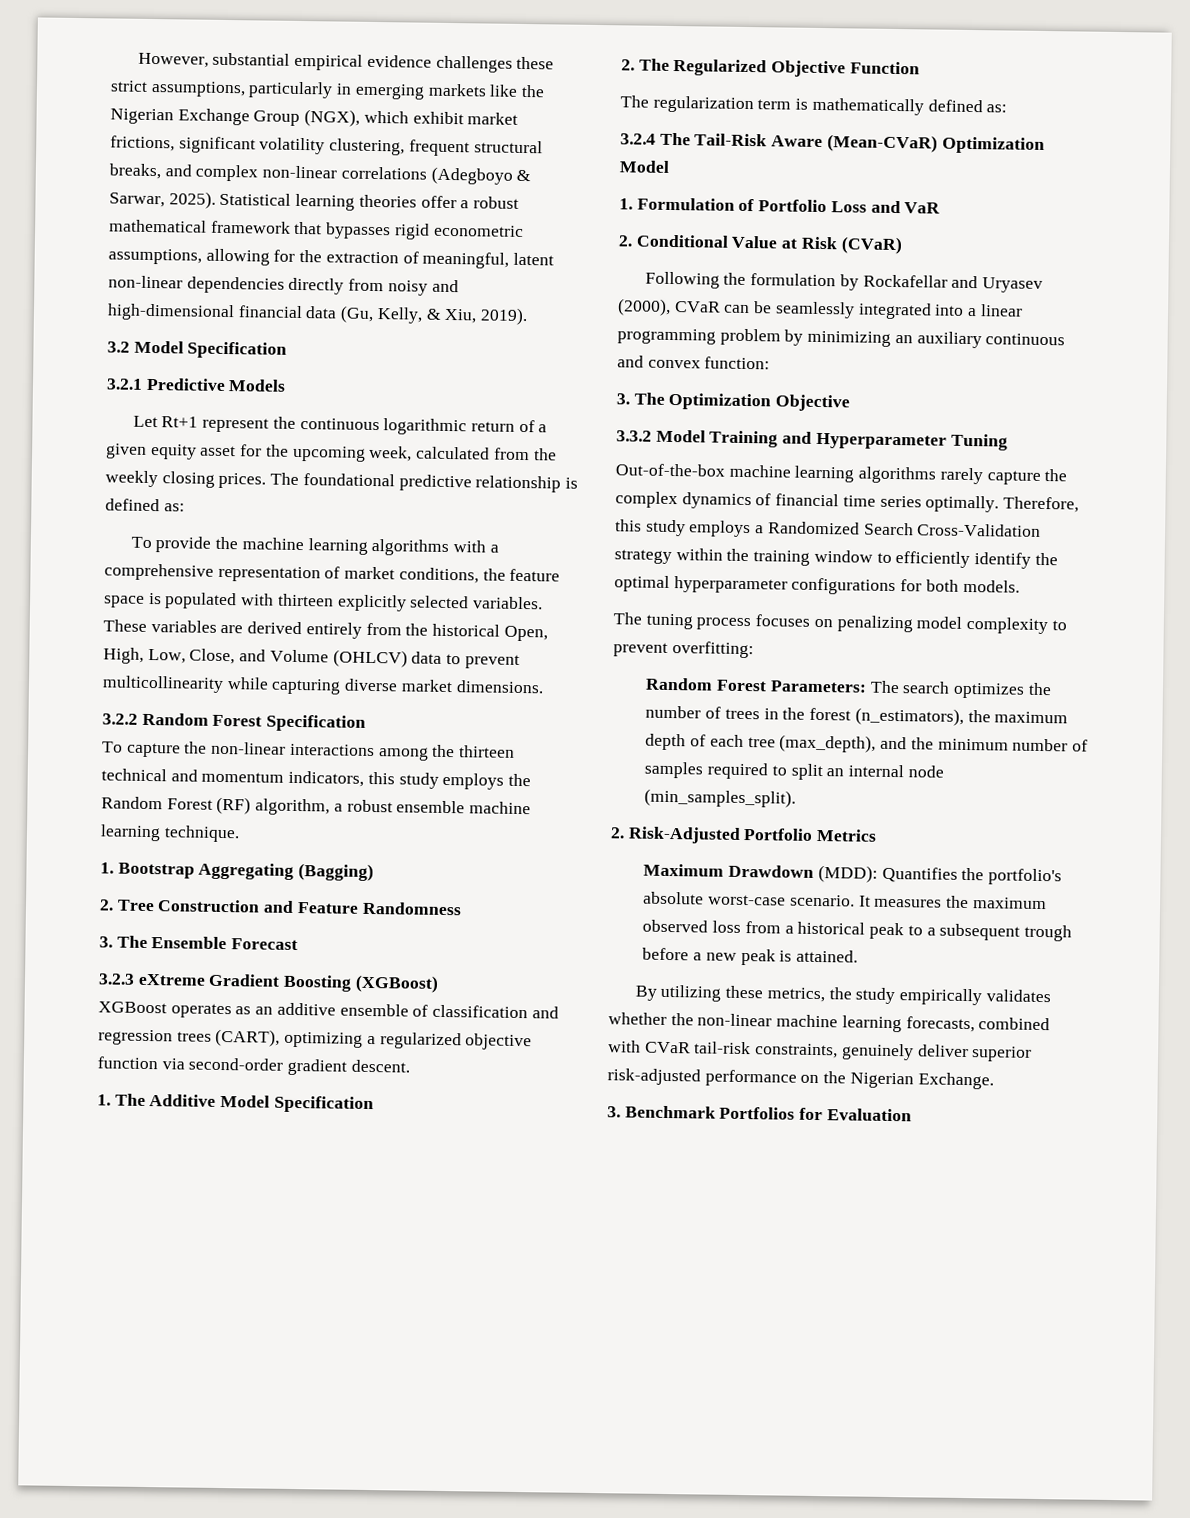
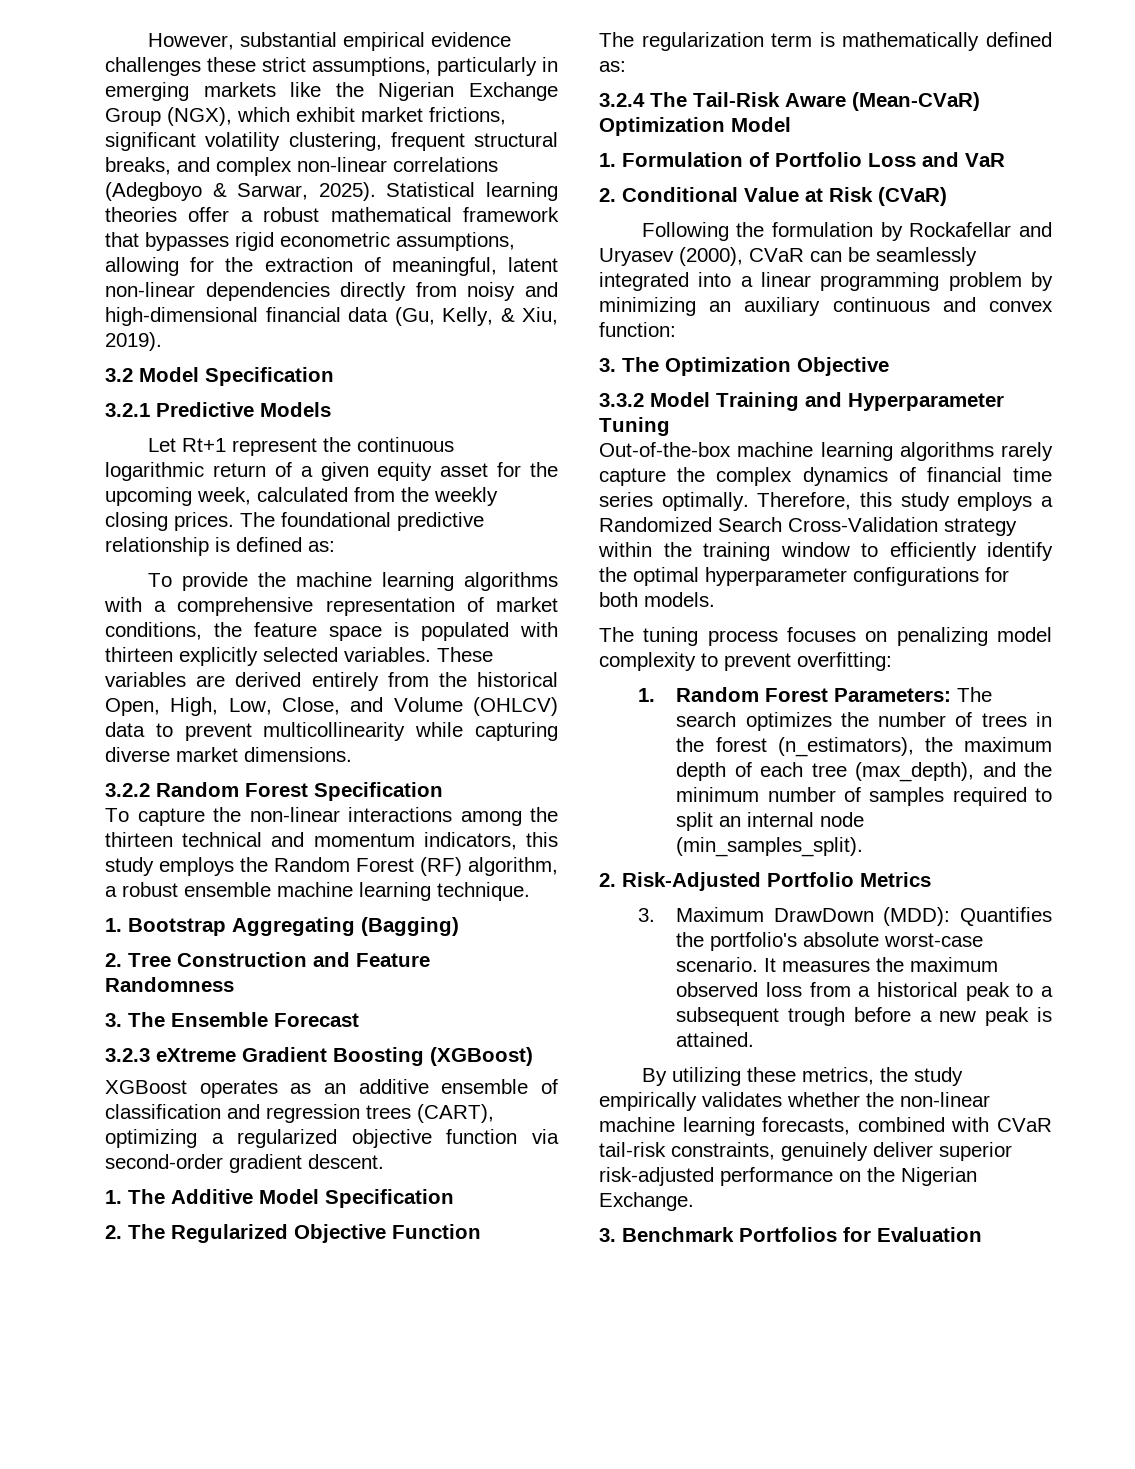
- Random Forest Parameters: The search optimizes the number of trees in the forest (n_estimators), the maximum depth of each tree (max_depth), and the minimum number of samples required to split an internal node (min_samples_split).
+ 1. Random Forest Parameters: The search optimizes the number of trees in the forest (n_estimators), the maximum depth of each tree (max_depth), and the minimum number of samples required to split an internal node (min_samples_split).
- Maximum Drawdown (MDD): Quantifies the portfolio's absolute worst-case scenario.
+ 3. Maximum DrawDown (MDD): Quantifies the portfolio's absolute worst-case scenario.

